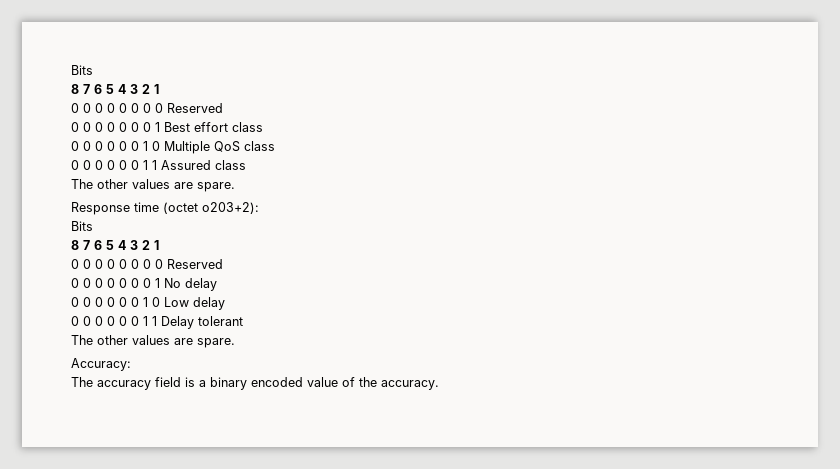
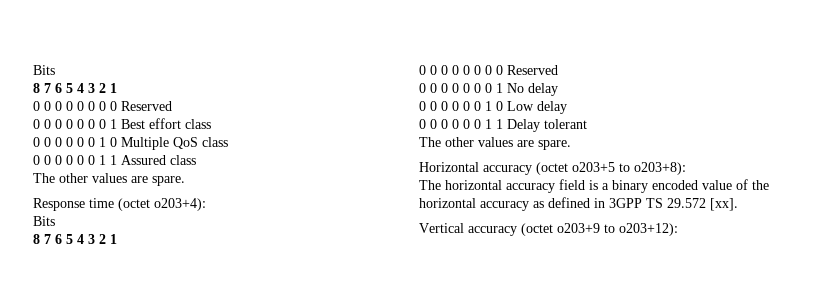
- Response time (octet o203+2):
+ Response time (octet o203+4):
- Accuracy:
- The accuracy field is a binary encoded value of the accuracy.
+ Horizontal accuracy (octet o203+5 to o203+8):
+ The horizontal accuracy field is a binary encoded value of the horizontal accuracy as defined in 3GPP TS 29.572 [xx].
+ Vertical accuracy (octet o203+9 to o203+12):

